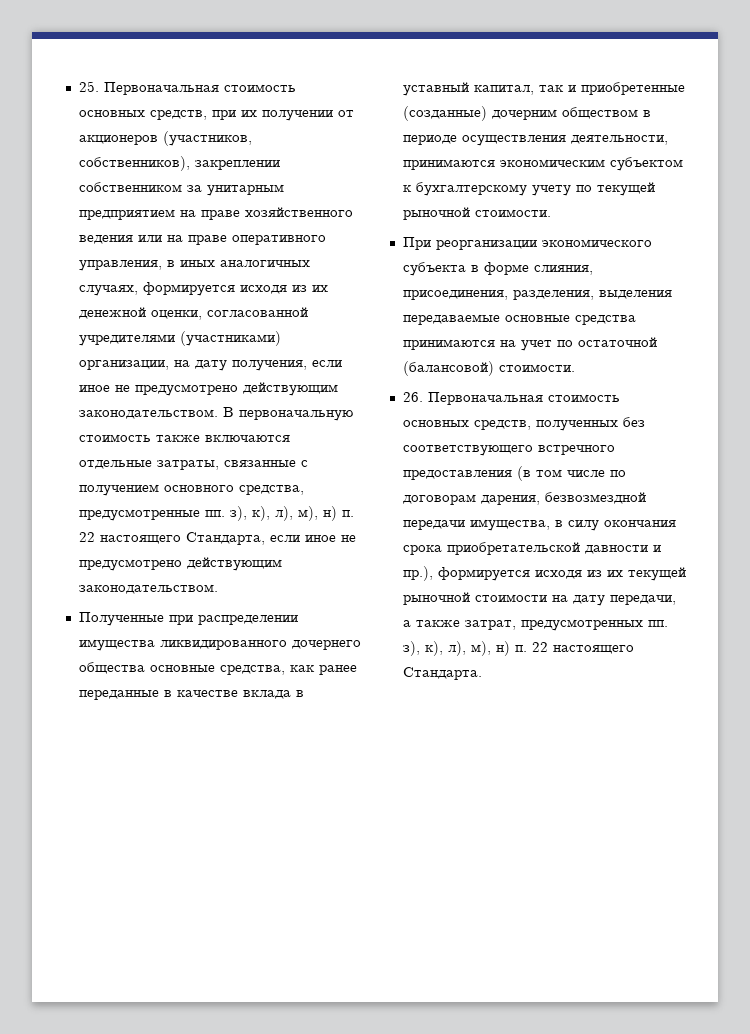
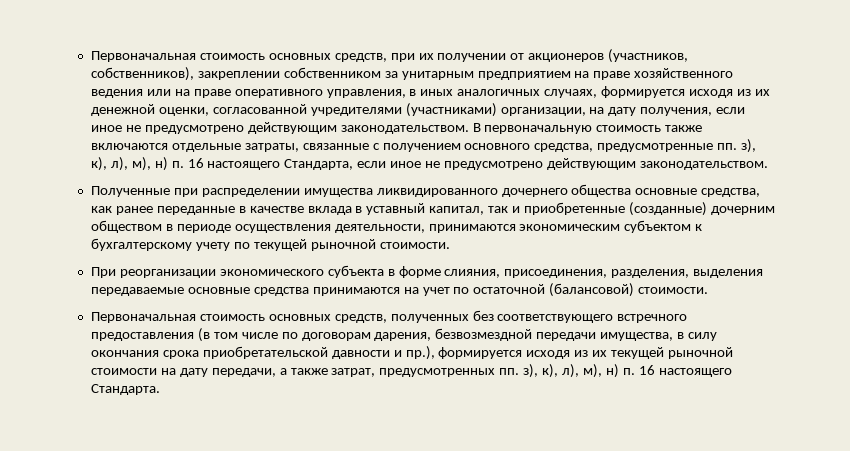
- 25. Первоначальная стоимость основных средств, при их получении от акционеров (участников, собственников), закреплении собственником за унитарным предприятием на праве хозяйственного ведения или на праве оперативного управления, в иных аналогичных случаях, формируется исходя из их денежной оценки, согласованной учредителями (участниками) организации, на дату получения, если иное не предусмотрено действующим законодательством.
+ Первоначальная стоимость основных средств, при их получении от акционеров (участников, собственников), закреплении собственником за унитарным предприятием на праве хозяйственного ведения или на праве оперативного управления, в иных аналогичных случаях, формируется исходя из их денежной оценки, согласованной учредителями (участниками) организации, на дату получения, если иное не предусмотрено действующим законодательством.
- В первоначальную стоимость также включаются отдельные затраты, связанные с получением основного средства, предусмотренные пп. з), к), л), м), н) п. 22 настоящего Стандарта, если иное не предусмотрено действующим законодательством.
+ В первоначальную стоимость также включаются отдельные затраты, связанные с получением основного средства, предусмотренные пп. з), к), л), м), н) п. 16 настоящего Стандарта, если иное не предусмотрено действующим законодательством.
- 26. Первоначальная стоимость основных средств, полученных без соответствующего встречного предоставления (в том числе по договорам дарения, безвозмездной передачи имущества, в силу окончания срока приобретательской давности и пр.), формируется исходя из их текущей рыночной стоимости на дату передачи, а также затрат, предусмотренных пп. з), к), л), м), н) п. 22 настоящего Стандарта.
+ Первоначальная стоимость основных средств, полученных без соответствующего встречного предоставления (в том числе по договорам дарения, безвозмездной передачи имущества, в силу окончания срока приобретательской давности и пр.), формируется исходя из их текущей рыночной стоимости на дату передачи, а также затрат, предусмотренных пп. з), к), л), м), н) п. 16 настоящего Стандарта.

